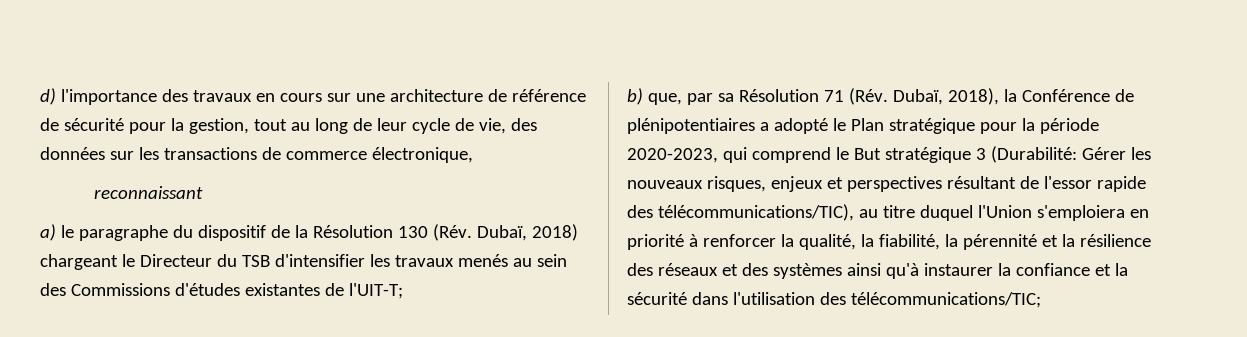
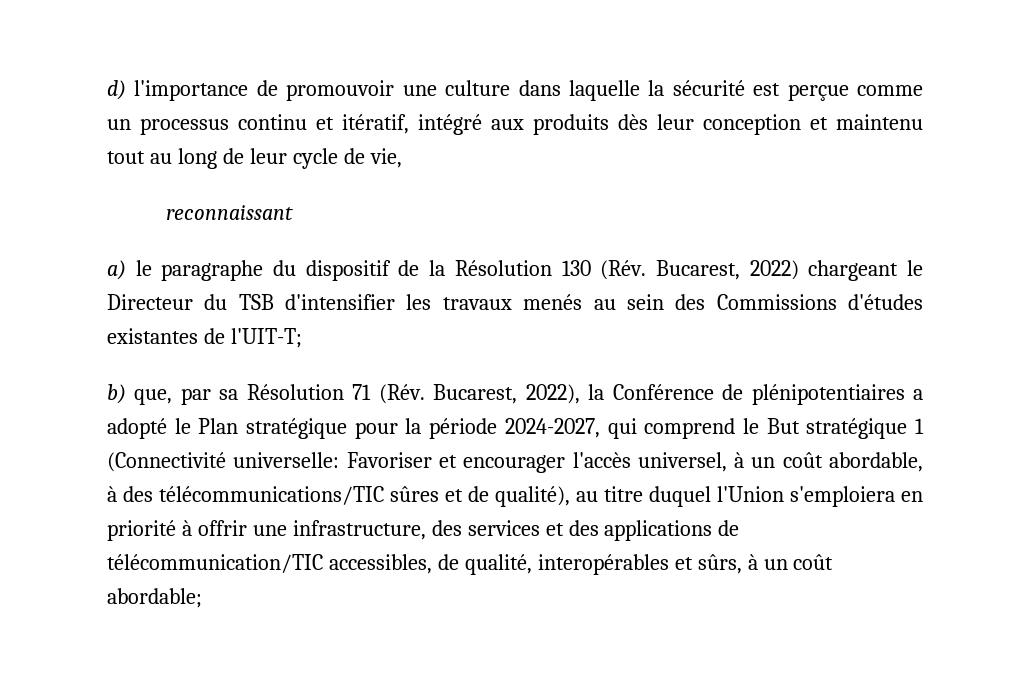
- d) l'importance des travaux en cours sur une architecture de référence de sécurité pour la gestion, tout au long de leur cycle de vie, des données sur les transactions de commerce électronique,
+ d) l'importance de promouvoir une culture dans laquelle la sécurité est perçue comme un processus continu et itératif, intégré aux produits dès leur conception et maintenu tout au long de leur cycle de vie,
- a) le paragraphe du dispositif de la Résolution 130 (Rév. Dubaï, 2018) chargeant le Directeur du TSB d'intensifier les travaux menés au sein des Commissions d'études existantes de l'UIT-T;
+ a) le paragraphe du dispositif de la Résolution 130 (Rév. Bucarest, 2022) chargeant le Directeur du TSB d'intensifier les travaux menés au sein des Commissions d'études existantes de l'UIT-T;
- b) que, par sa Résolution 71 (Rév. Dubaï, 2018), la Conférence de plénipotentiaires a adopté le Plan stratégique pour la période 2020-2023, qui comprend le But stratégique 3 (Durabilité: Gérer les nouveaux risques, enjeux et perspectives résultant de l'essor rapide des télécommunications/TIC), au titre duquel l'Union s'emploiera en priorité à renforcer la qualité, la fiabilité, la pérennité et la résilience des réseaux et des systèmes ainsi qu'à instaurer la confiance et la sécurité dans l'utilisation des télécommunications/TIC;
+ b) que, par sa Résolution 71 (Rév. Bucarest, 2022), la Conférence de plénipotentiaires a adopté le Plan stratégique pour la période 2024-2027, qui comprend le But stratégique 1 (Connectivité universelle: Favoriser et encourager l'accès universel, à un coût abordable, à des télécommunications/TIC sûres et de qualité), au titre duquel l'Union s'emploiera en priorité à offrir une infrastructure, des services et des applications de télécommunication/TIC accessibles, de qualité, interopérables et sûrs, à un coût abordable;

